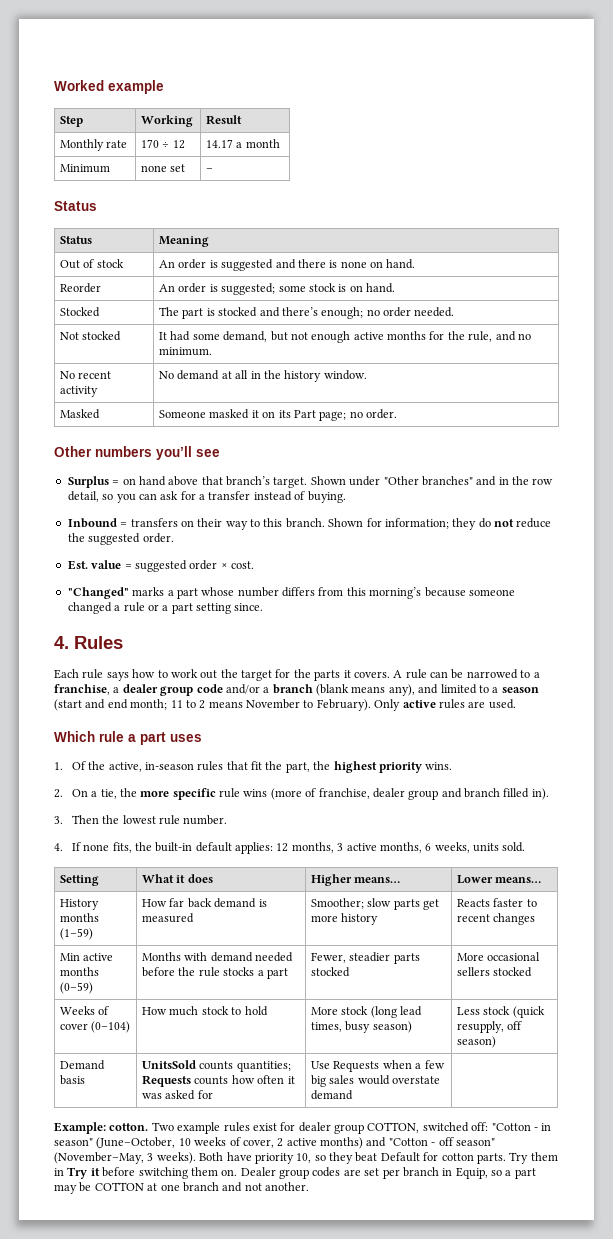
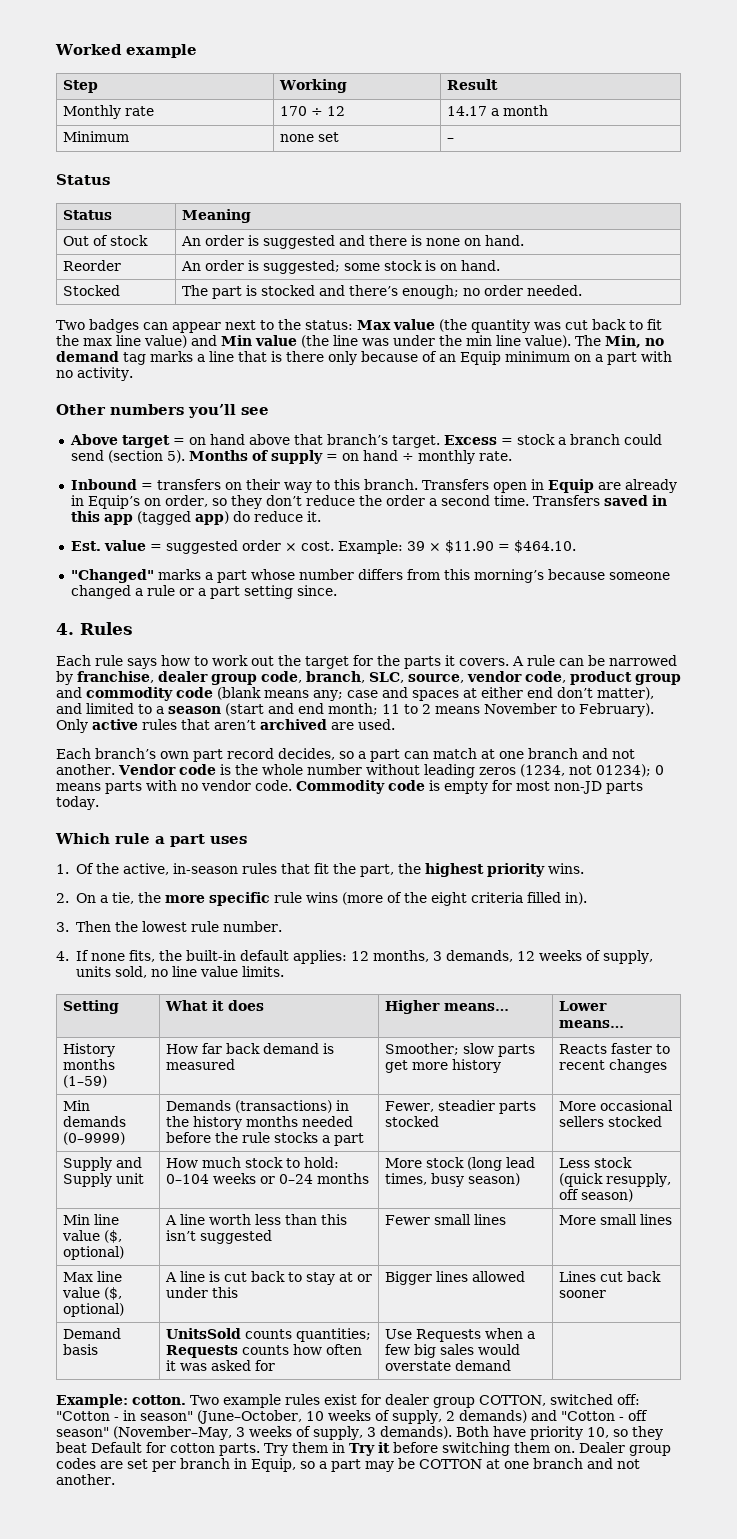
- Not stocked | It had some demand, but not enough active months for the rule, and no minimum.
- No recent activity | No demand at all in the history window.
- Masked | Someone masked it on its Part page; no order.
+ Two badges can appear next to the status: Max value (the quantity was cut back to fit the max line value) and Min value (the line was under the min line value). The Min, no demand tag marks a line that is there only because of an Equip minimum on a part with no activity.
- Surplus = on hand above that branch’s target.
+ Above target = on hand above that branch’s target.
- Shown under "Other branches" and in the row detail, so you can ask for a transfer instead of buying.
+ Excess = stock a branch could send (section 5). Months of supply = on hand ÷ monthly rate.
- Shown for information; they do not reduce the suggested order.
+ Transfers open in Equip are already in Equip’s on order, so they don’t reduce the order a second time. Transfers saved in this app (tagged app) do reduce it.
+ Example: 39 × $11.90 = $464.10.
- A rule can be narrowed to a franchise, a dealer group code and/or a branch (blank means any), and limited to a season (start and end month; 11 to 2 means November to February).
+ A rule can be narrowed by franchise, dealer group code, branch, SLC, source, vendor code, product group and commodity code (blank means any; case and spaces at either end don’t matter), and limited to a season (start and end month; 11 to 2 means November to February).
- Only active rules are used.
+ Only active rules that aren’t archived are used.
+ Each branch’s own part record decides, so a part can match at one branch and not another. Vendor code is the whole number without leading zeros (1234, not 01234); 0 means parts with no vendor code. Commodity code is empty for most non-JD parts today.
- 2. On a tie, the more specific rule wins (more of franchise, dealer group and branch filled in).
+ 2. On a tie, the more specific rule wins (more of the eight criteria filled in).
- 4. If none fits, the built-in default applies: 12 months, 3 active months, 6 weeks, units sold.
+ 4. If none fits, the built-in default applies: 12 months, 3 demands, 12 weeks of supply, units sold, no line value limits.
- Min active months (0–59) | Months with demand needed before the rule stocks a part | Fewer, steadier parts stocked | More occasional sellers stocked
+ Min demands (0–9999) | Demands (transactions) in the history months needed before the rule stocks a part | Fewer, steadier parts stocked | More occasional sellers stocked
- Weeks of cover (0–104) | How much stock to hold | More stock (long lead times, busy season) | Less stock (quick resupply, off season)
+ Supply and Supply unit | How much stock to hold: 0–104 weeks or 0–24 months | More stock (long lead times, busy season) | Less stock (quick resupply, off season)
+ Min line value ($, optional) | A line worth less than this isn’t suggested | Fewer small lines | More small lines
+ Max line value ($, optional) | A line is cut back to stay at or under this | Bigger lines allowed | Lines cut back sooner
- Two example rules exist for dealer group COTTON, switched off: "Cotton - in season" (June–October, 10 weeks of cover, 2 active months) and "Cotton - off season" (November–May, 3 weeks).
+ Two example rules exist for dealer group COTTON, switched off: "Cotton - in season" (June–October, 10 weeks of supply, 2 demands) and "Cotton - off season" (November–May, 3 weeks of supply, 3 demands).

